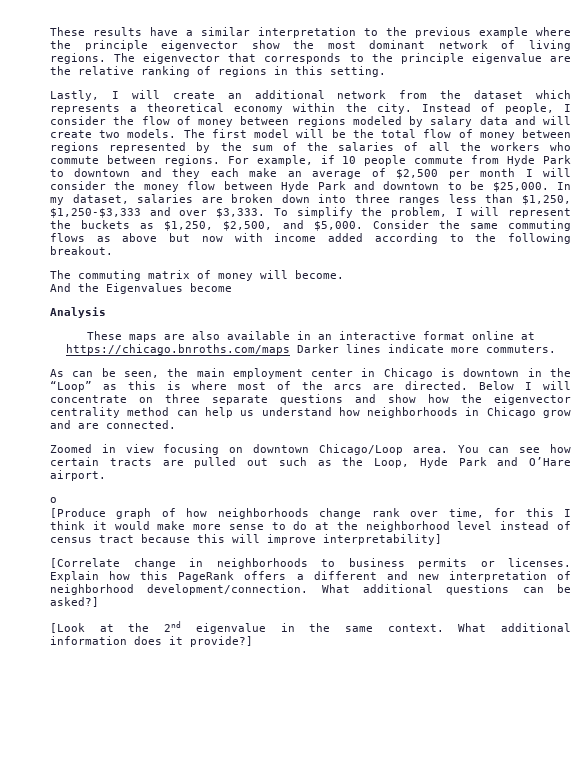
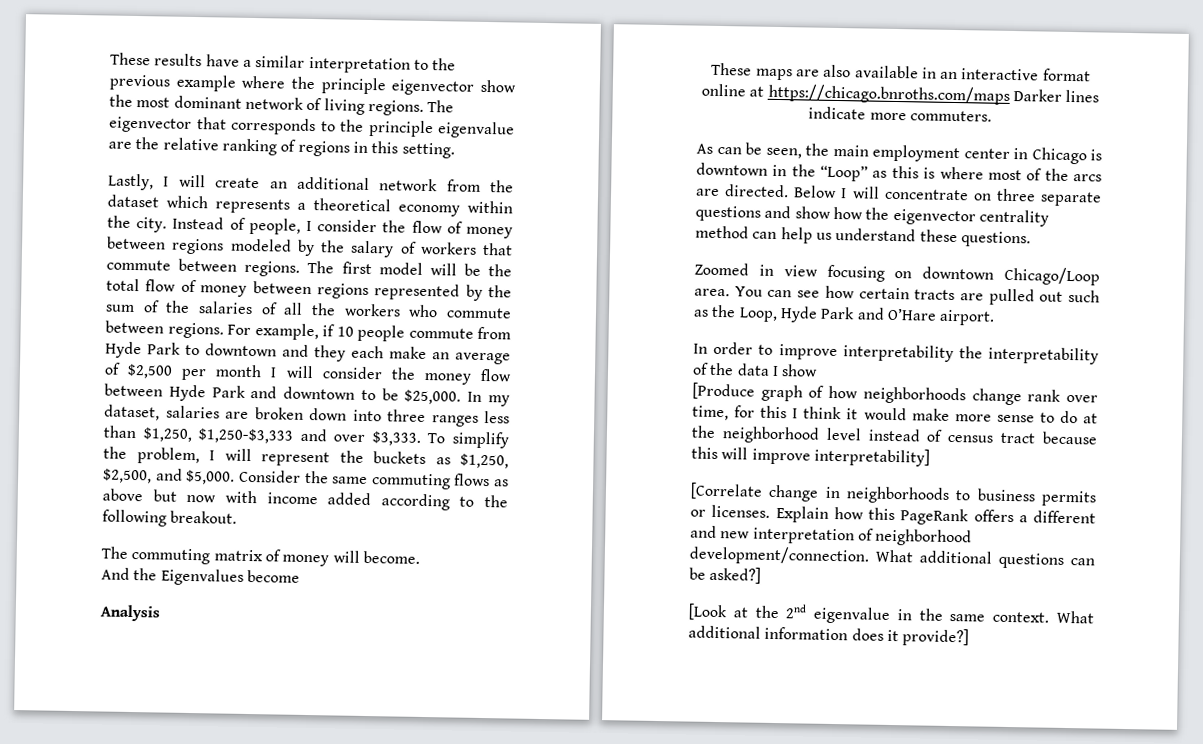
- Instead of people, I consider the flow of money between regions modeled by salary data and will create two models.
+ Instead of people, I consider the flow of money between regions modeled by the salary of workers that commute between regions.
- Below I will concentrate on three separate questions and show how the eigenvector centrality method can help us understand how neighborhoods in Chicago grow and are connected.
+ Below I will concentrate on three separate questions and show how the eigenvector centrality method can help us understand these questions.
- o
+ In order to improve interpretability the interpretability of the data I show

